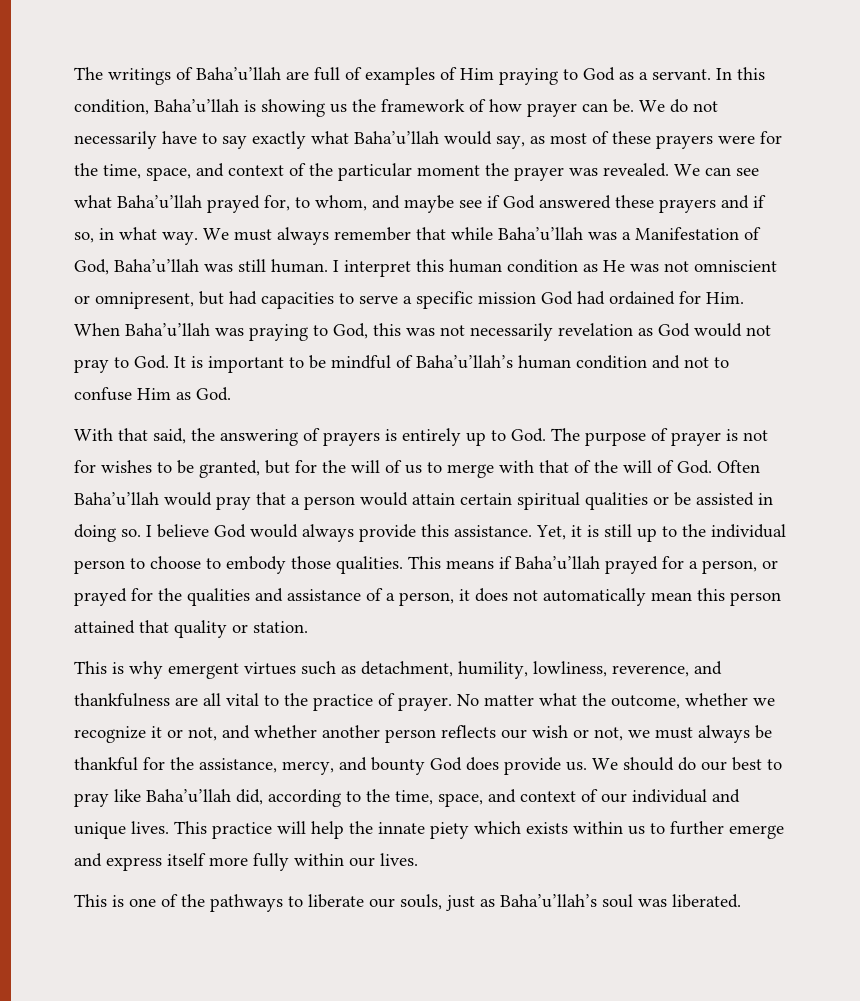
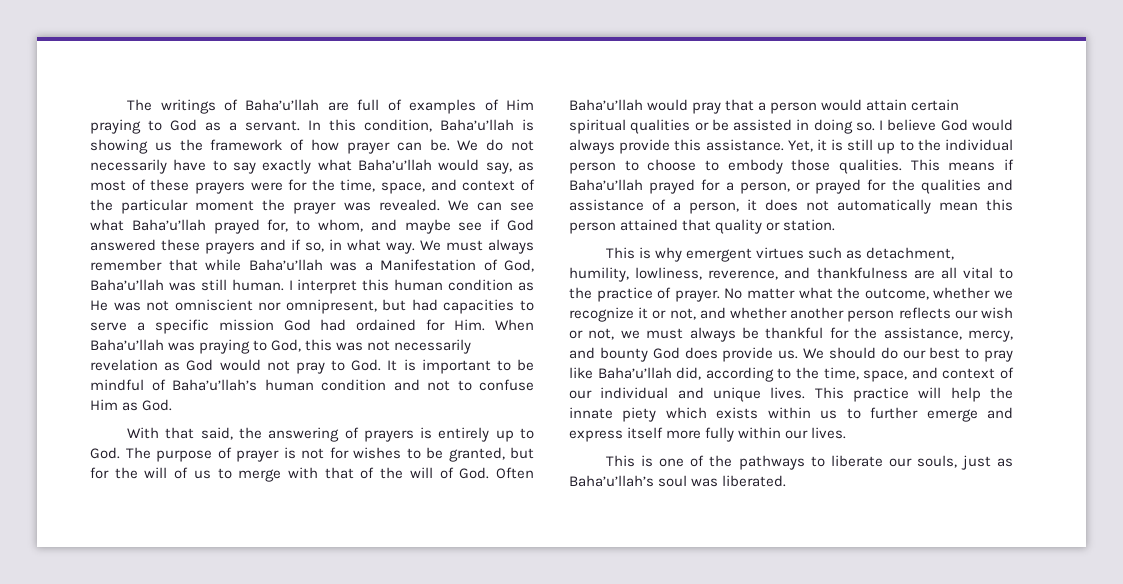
- I interpret this human condition as He was not omniscient or omnipresent, but had capacities to serve a specific mission God had ordained for Him. When Baha’u’llah was praying to God, this was not necessarily revelation as God would not pray to God. It is important to be mindful of Baha’u’llah’s human condition and not to confuse Him as God.
+ I interpret this human condition as He was not omniscient nor omnipresent, but had capacities to serve a specific mission God had ordained for Him. When Baha’u’llah was praying to God, this was not necessarily revelation as God would not pray to God. It is important to be mindful of Baha’u’llah’s human condition and not to confuse Him as God.

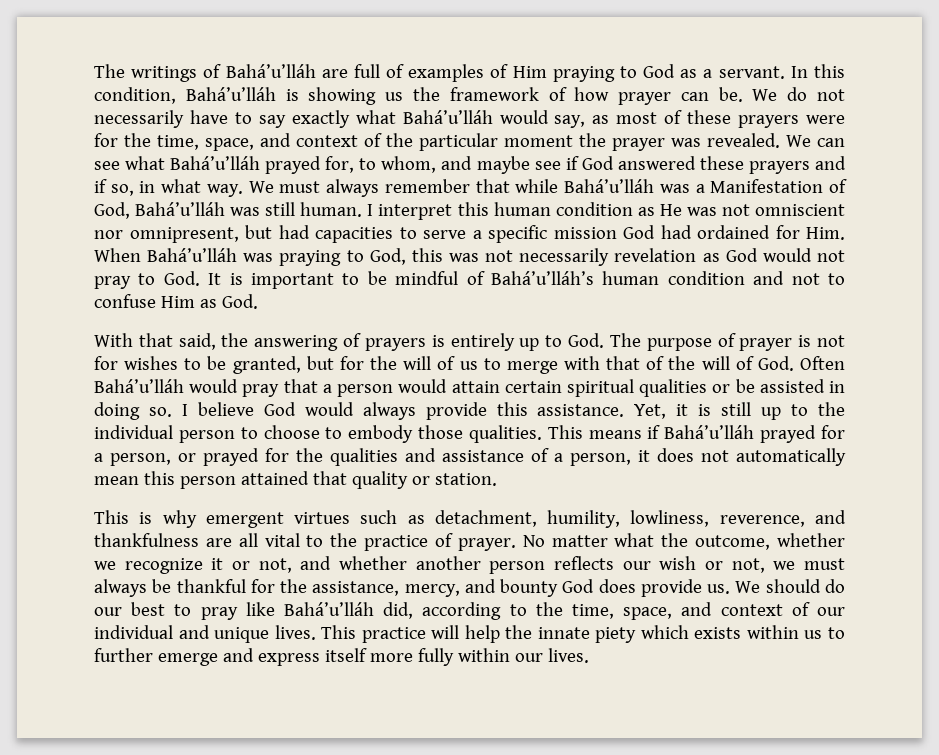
- The writings of Baha’u’llah are full of examples of Him praying to God as a servant.
+ The writings of Bahá’u’lláh are full of examples of Him praying to God as a servant.
- In this condition, Baha’u’llah is showing us the framework of how prayer can be.
+ In this condition, Bahá’u’lláh is showing us the framework of how prayer can be.
- We do not necessarily have to say exactly what Baha’u’llah would say, as most of these prayers were for the time, space, and context of the particular moment the prayer was revealed.
+ We do not necessarily have to say exactly what Bahá’u’lláh would say, as most of these prayers were for the time, space, and context of the particular moment the prayer was revealed.
- We can see what Baha’u’llah prayed for, to whom, and maybe see if God answered these prayers and if so, in what way.
+ We can see what Bahá’u’lláh prayed for, to whom, and maybe see if God answered these prayers and if so, in what way.
- We must always remember that while Baha’u’llah was a Manifestation of God, Baha’u’llah was still human.
+ We must always remember that while Bahá’u’lláh was a Manifestation of God, Bahá’u’lláh was still human.
- I interpret this human condition as He was not omniscient nor omnipresent, but had capacities to serve a specific mission God had ordained for Him. When Baha’u’llah was praying to God, this was not necessarily revelation as God would not pray to God. It is important to be mindful of Baha’u’llah’s human condition and not to confuse Him as God.
+ I interpret this human condition as He was not omniscient nor omnipresent, but had capacities to serve a specific mission God had ordained for Him. When Bahá’u’lláh was praying to God, this was not necessarily revelation as God would not pray to God. It is important to be mindful of Bahá’u’lláh’s human condition and not to confuse Him as God.
- With that said, the answering of prayers is entirely up to God. The purpose of prayer is not for wishes to be granted, but for the will of us to merge with that of the will of God. Often Baha’u’llah would pray that a person would attain certain spiritual qualities or be assisted in doing so.
+ With that said, the answering of prayers is entirely up to God. The purpose of prayer is not for wishes to be granted, but for the will of us to merge with that of the will of God. Often Bahá’u’lláh would pray that a person would attain certain spiritual qualities or be assisted in doing so.
- This means if Baha’u’llah prayed for a person, or prayed for the qualities and assistance of a person, it does not automatically mean this person attained that quality or station.
+ This means if Bahá’u’lláh prayed for a person, or prayed for the qualities and assistance of a person, it does not automatically mean this person attained that quality or station.
- We should do our best to pray like Baha’u’llah did, according to the time, space, and context of our individual and unique lives.
+ We should do our best to pray like Bahá’u’lláh did, according to the time, space, and context of our individual and unique lives.
- This is one of the pathways to liberate our souls, just as Baha’u’llah’s soul was liberated.

